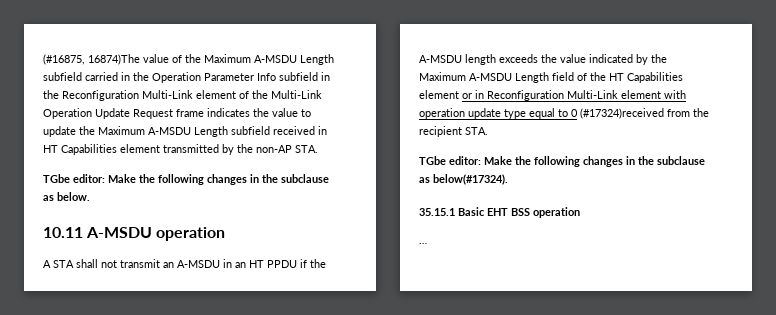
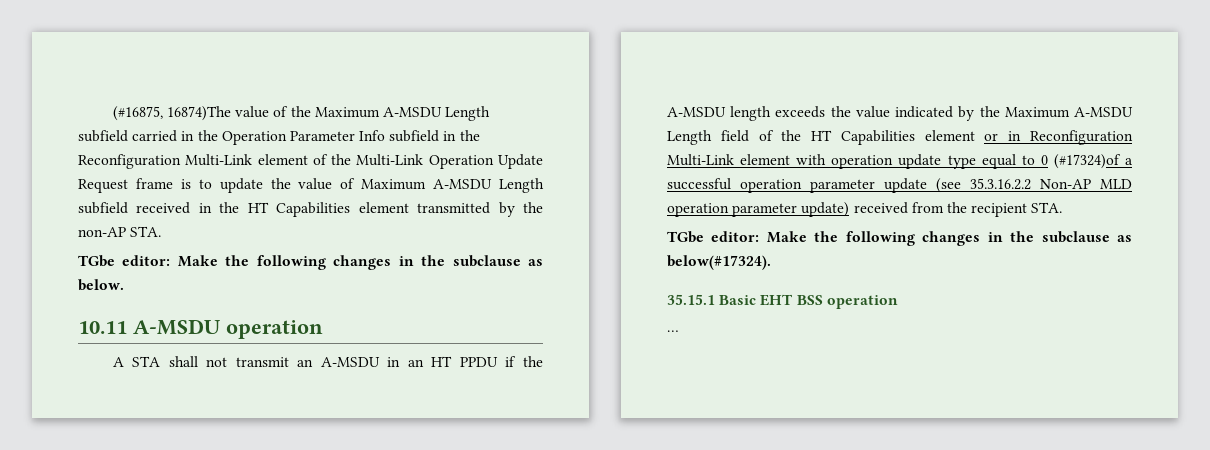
- (#16875, 16874)The value of the Maximum A-MSDU Length subfield carried in the Operation Parameter Info subfield in the Reconfiguration Multi-Link element of the Multi-Link Operation Update Request frame indicates the value to update the Maximum A-MSDU Length subfield received in HT Capabilities element transmitted by the non-AP STA.
+ (#16875, 16874)The value of the Maximum A-MSDU Length subfield carried in the Operation Parameter Info subfield in the Reconfiguration Multi-Link element of the Multi-Link Operation Update Request frame is to update the value of Maximum A-MSDU Length subfield received in the HT Capabilities element transmitted by the non-AP STA.
- A STA shall not transmit an A-MSDU in an HT PPDU if the A-MSDU length exceeds the value indicated by the Maximum A-MSDU Length field of the HT Capabilities element or in Reconfiguration Multi-Link element with operation update type equal to 0 (#17324)received from the recipient STA.
+ A STA shall not transmit an A-MSDU in an HT PPDU if the A-MSDU length exceeds the value indicated by the Maximum A-MSDU Length field of the HT Capabilities element or in Reconfiguration Multi-Link element with operation update type equal to 0 (#17324)of a successful operation parameter update (see 35.3.16.2.2 Non-AP MLD operation parameter update) received from the recipient STA.

